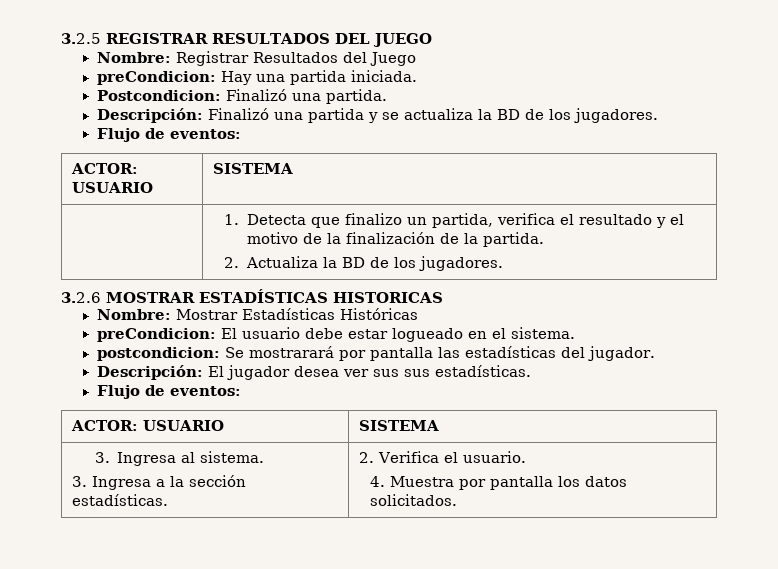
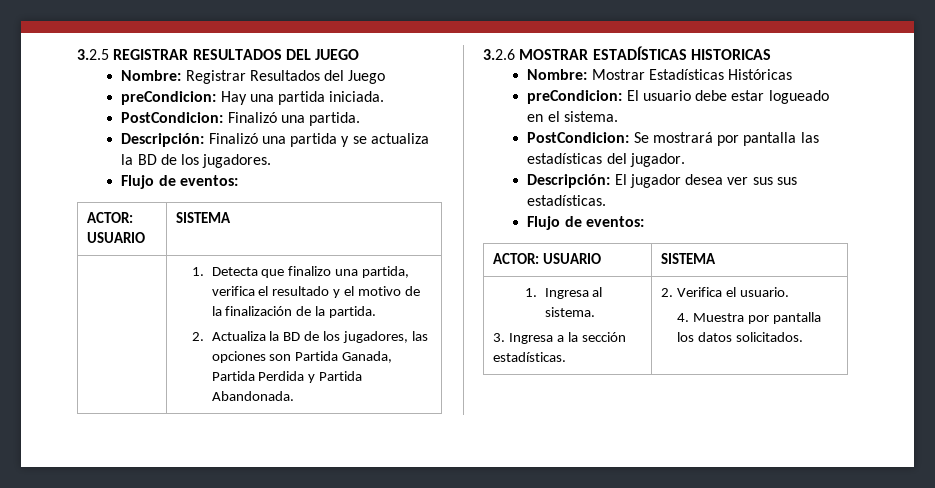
- Postcondicion: Finalizó una partida.
+ PostCondicion: Finalizó una partida.
- | 1. Detecta que finalizo un partida, verifica el resultado y el motivo de la finalización de la partida.
- 2. Actualiza la BD de los jugadores.
+ | 1. Detecta que finalizo una partida, verifica el resultado y el motivo de la finalización de la partida.
+ 2. Actualiza la BD de los jugadores, las opciones son Partida Ganada, Partida Perdida y Partida Abandonada.
- postcondicion: Se mostrarará por pantalla las estadísticas del jugador.
+ PostCondicion: Se mostrará por pantalla las estadísticas del jugador.
- 3. Ingresa al sistema.
+ 1. Ingresa al sistema.

